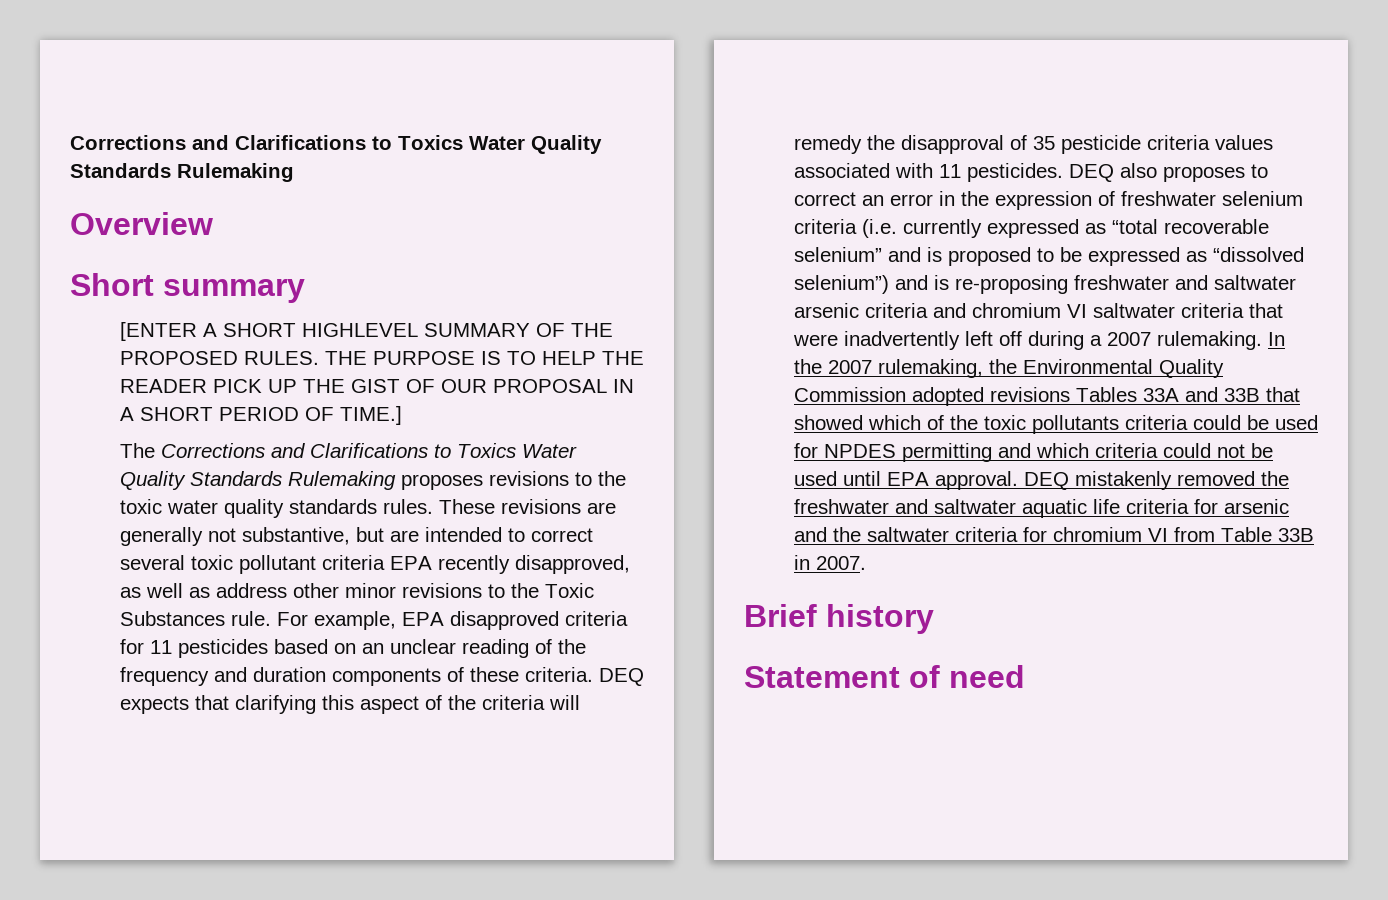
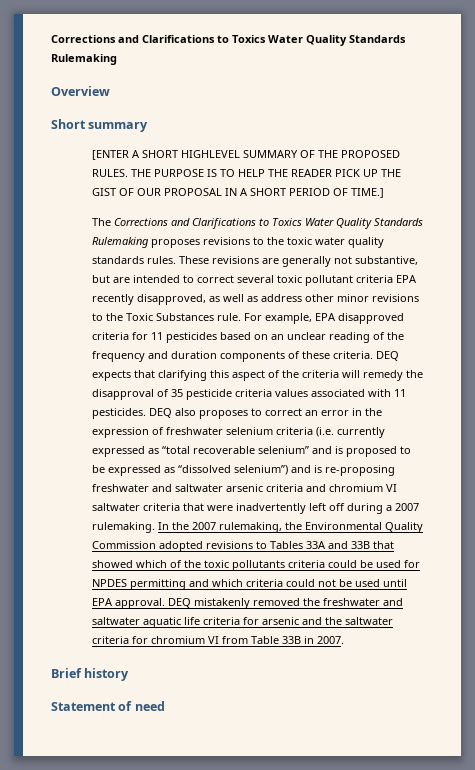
- In the 2007 rulemaking, the Environmental Quality Commission adopted revisions Tables 33A and 33B that showed which of the toxic pollutants criteria could be used for NPDES permitting and which criteria could not be used until EPA approval.
+ In the 2007 rulemaking, the Environmental Quality Commission adopted revisions to Tables 33A and 33B that showed which of the toxic pollutants criteria could be used for NPDES permitting and which criteria could not be used until EPA approval.

